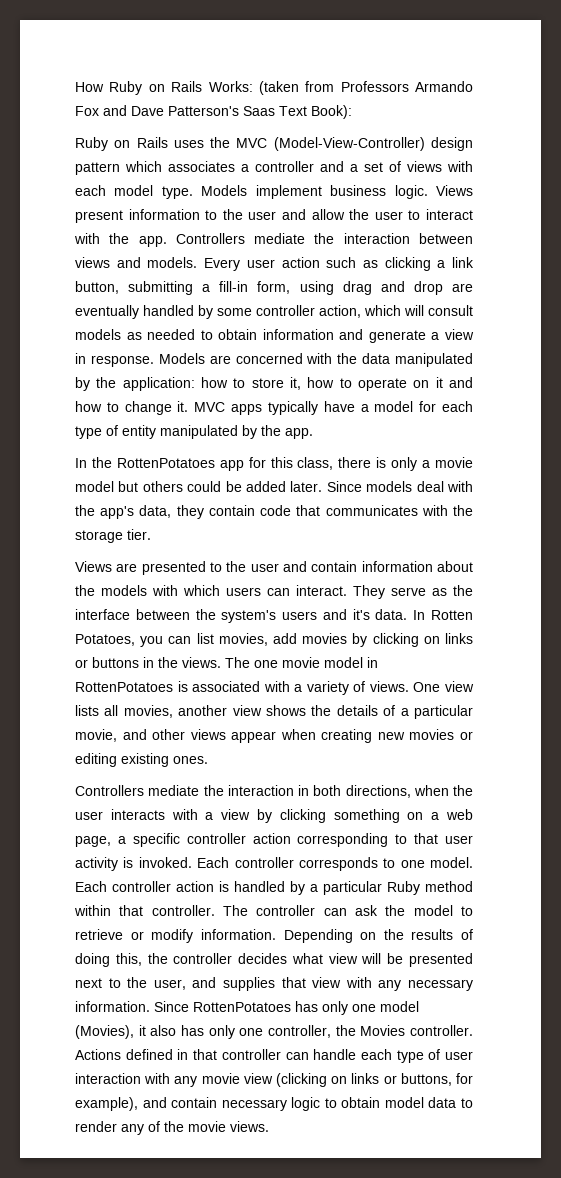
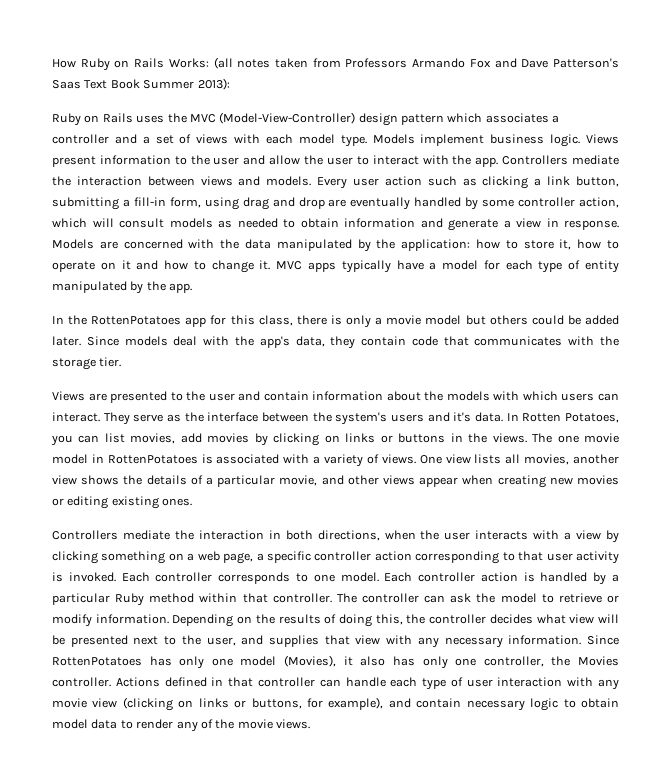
- How Ruby on Rails Works: (taken from Professors Armando Fox and Dave Patterson's Saas Text Book):
+ How Ruby on Rails Works: (all notes taken from Professors Armando Fox and Dave Patterson's Saas Text Book Summer 2013):

